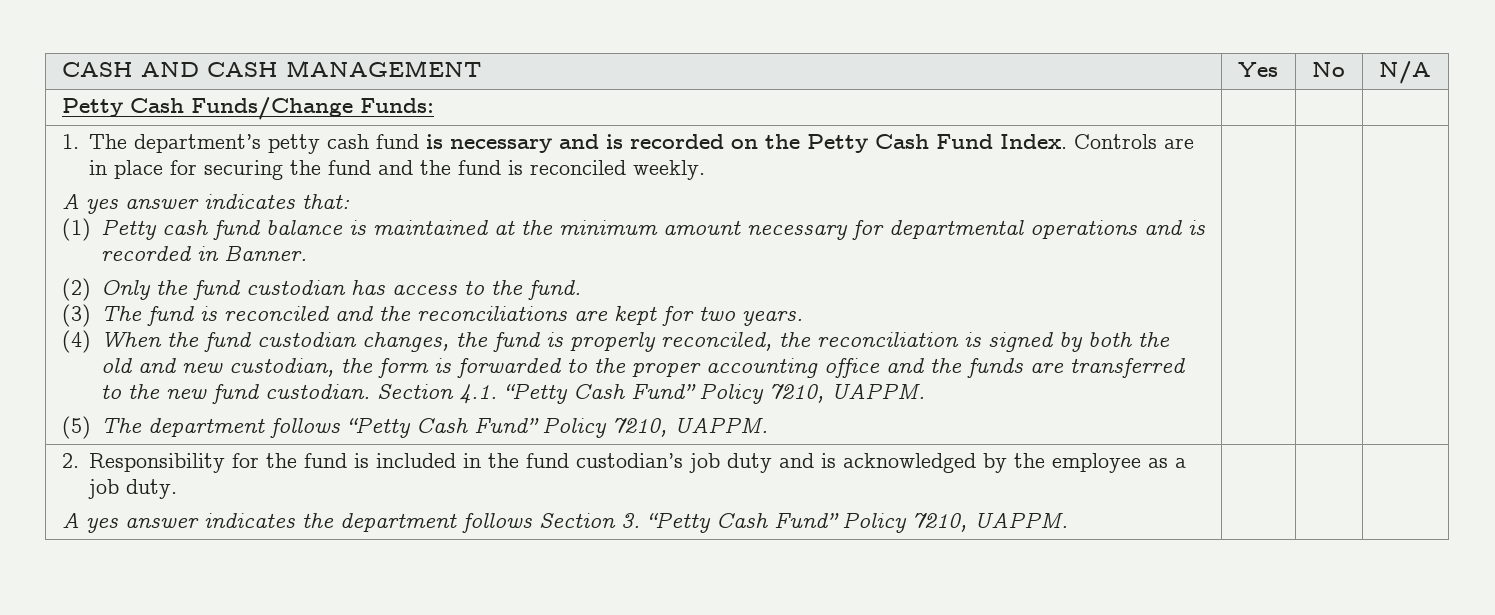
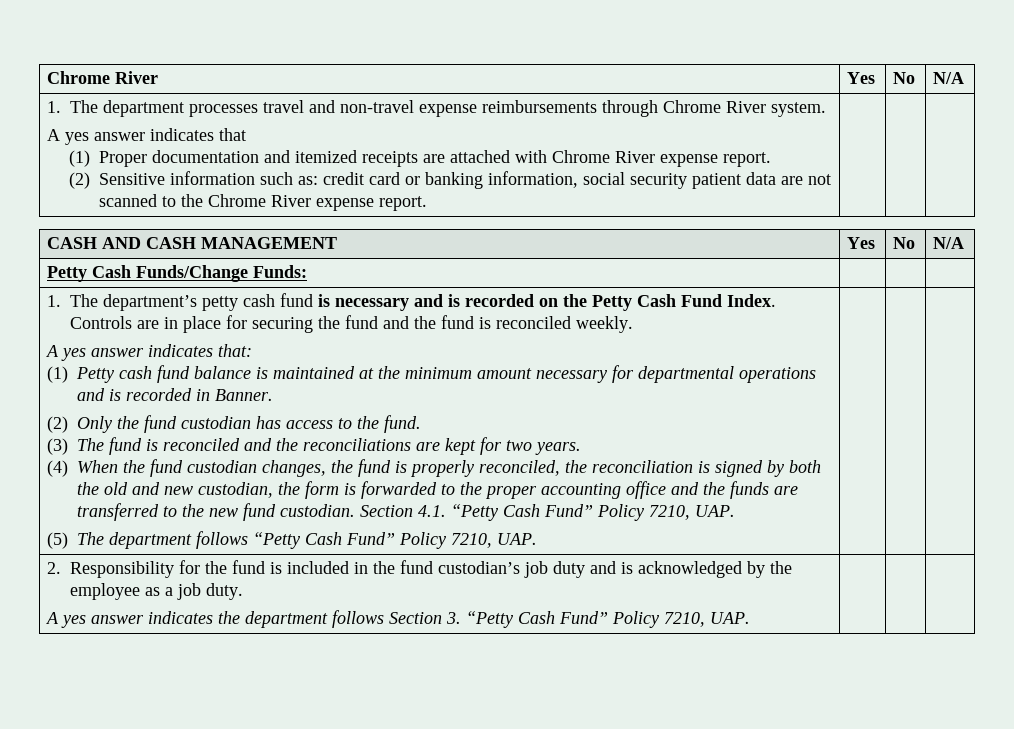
+ Chrome River | Yes | No | N/A
+ 1. The department processes travel and non-travel expense reimbursements through Chrome River system.
+ A yes answer indicates that
+ (1) Proper documentation and itemized receipts are attached with Chrome River expense report.
+ (2) Sensitive information such as: credit card or banking information, social security patient data are not scanned to the Chrome River expense report.
- Section 4.1. “Petty Cash Fund” Policy 7210, UAPPM.
+ Section 4.1. “Petty Cash Fund” Policy 7210, UAP.
- (5) The department follows “Petty Cash Fund” Policy 7210, UAPPM.
+ (5) The department follows “Petty Cash Fund” Policy 7210, UAP.
  2. Responsibility for the fund is included in the fund custodian’s job duty and is acknowledged by the employee as a job duty.
- A yes answer indicates the department follows Section 3. “Petty Cash Fund” Policy 7210, UAPPM. | | |
+ A yes answer indicates the department follows Section 3. “Petty Cash Fund” Policy 7210, UAP. | | |

